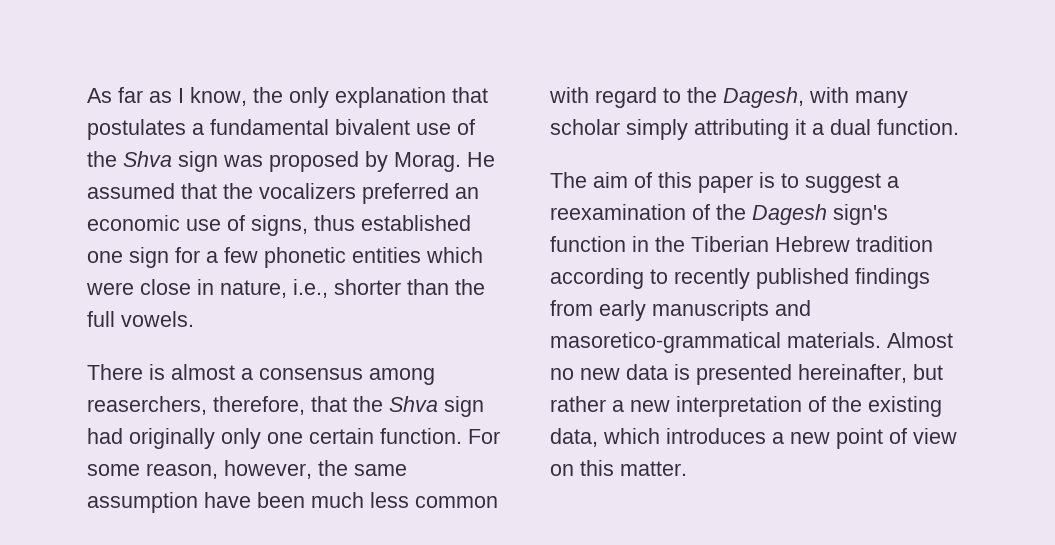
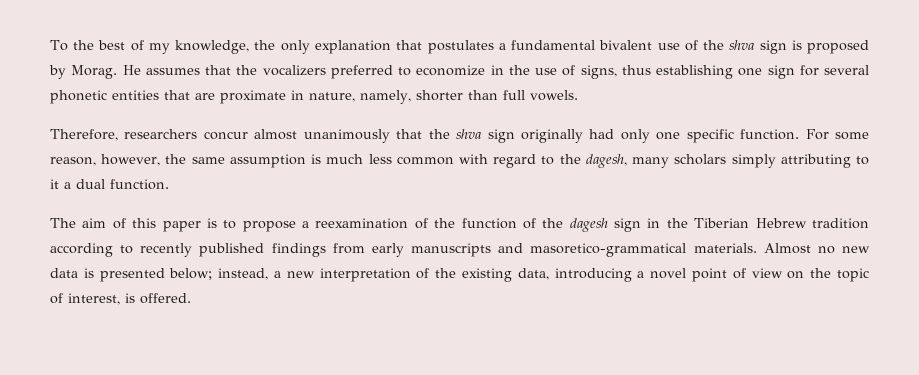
- As far as I know, the only explanation that postulates a fundamental bivalent use of the Shva sign was proposed by Morag.
+ To the best of my knowledge, the only explanation that postulates a fundamental bivalent use of the shva sign is proposed by Morag.
- He assumed that the vocalizers preferred an economic use of signs, thus established one sign for a few phonetic entities which were close in nature, i.e., shorter than the full vowels.
+ He assumes that the vocalizers preferred to economize in the use of signs, thus establishing one sign for several phonetic entities that are proximate in nature, namely, shorter than full vowels.
- There is almost a consensus among reaserchers, therefore, that the Shva sign had originally only one certain function.
+ Therefore, researchers concur almost unanimously that the shva sign originally had only one specific function.
- For some reason, however, the same assumption have been much less common with regard to the Dagesh, with many scholar simply attributing it a dual function.
+ For some reason, however, the same assumption is much less common with regard to the dagesh, many scholars simply attributing to it a dual function.
- The aim of this paper is to suggest a reexamination of the Dagesh sign's function in the Tiberian Hebrew tradition according to recently published findings from early manuscripts and masoretico-grammatical materials.
+ The aim of this paper is to propose a reexamination of the function of the dagesh sign in the Tiberian Hebrew tradition according to recently published findings from early manuscripts and masoretico-grammatical materials.
- Almost no new data is presented hereinafter, but rather a new interpretation of the existing data, which introduces a new point of view on this matter.
+ Almost no new data is presented below; instead, a new interpretation of the existing data, introducing a novel point of view on the topic of interest, is offered.

